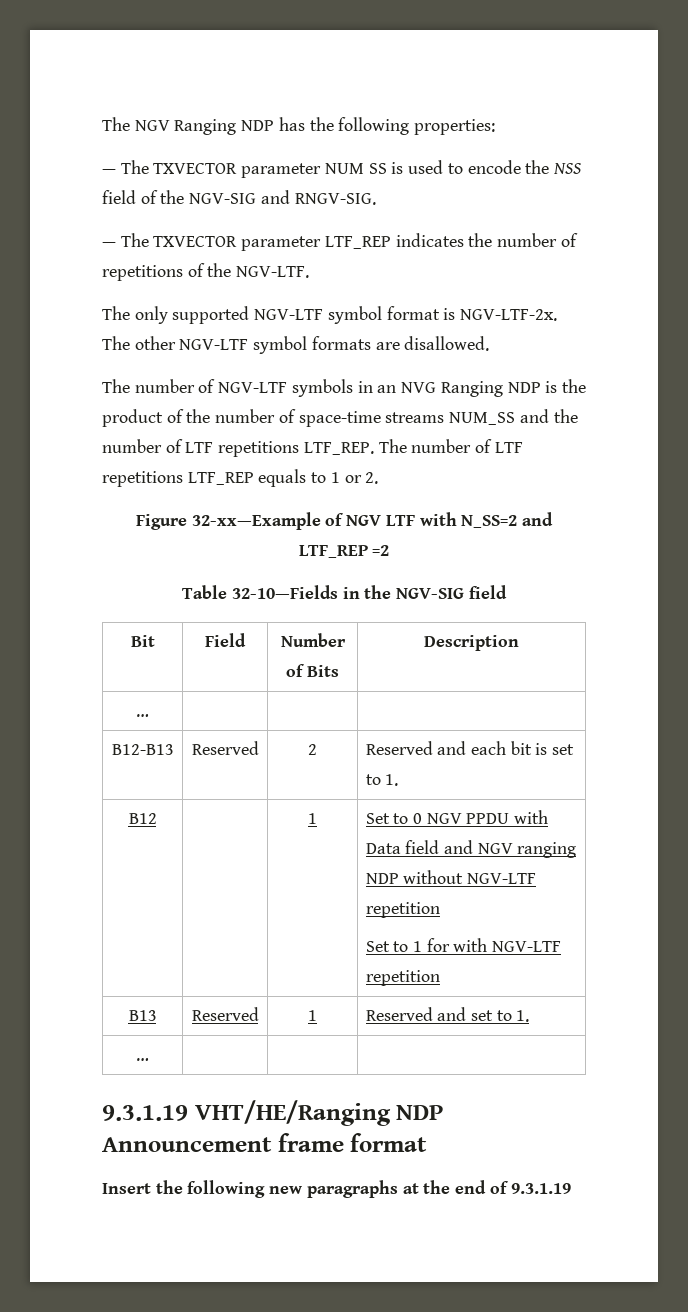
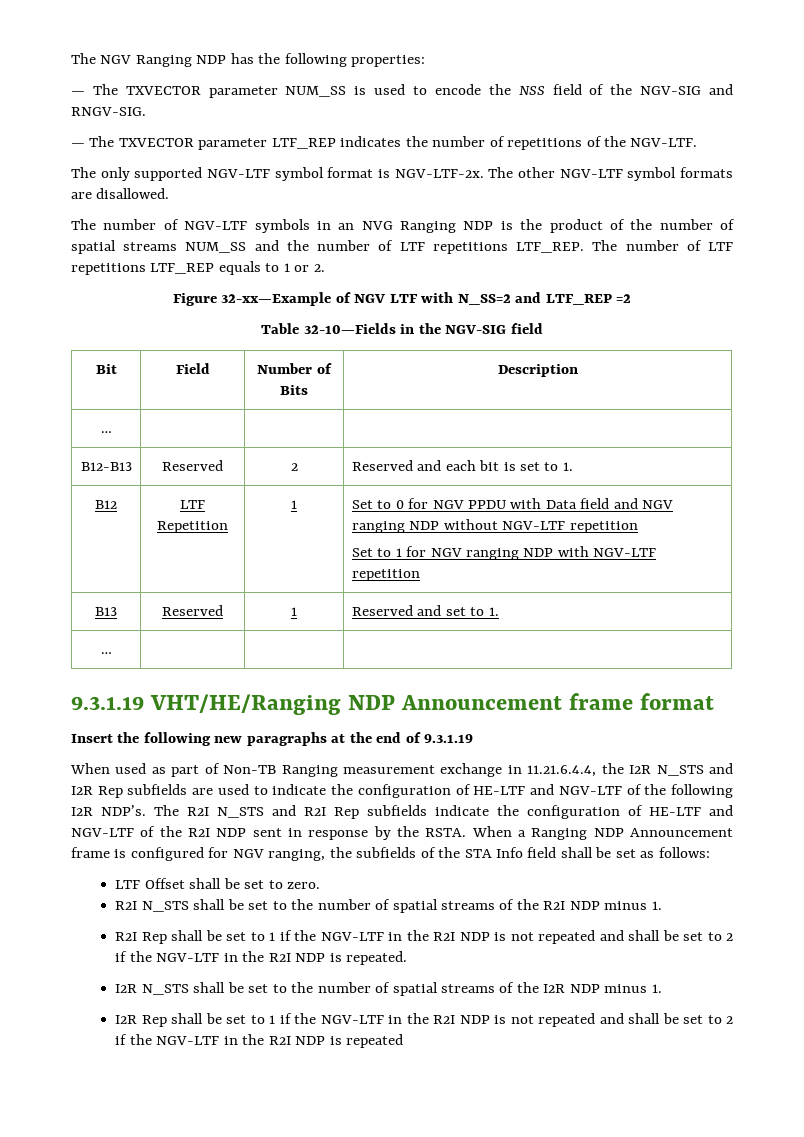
- — The TXVECTOR parameter NUM SS is used to encode the NSS field of the NGV-SIG and RNGV-SIG.
+ — The TXVECTOR parameter NUM_SS is used to encode the NSS field of the NGV-SIG and RNGV-SIG.
- The number of NGV-LTF symbols in an NVG Ranging NDP is the product of the number of space-time streams NUM_SS and the number of LTF repetitions LTF_REP.
+ The number of NGV-LTF symbols in an NVG Ranging NDP is the product of the number of spatial streams NUM_SS and the number of LTF repetitions LTF_REP.
- B12 | | 1 | Set to 0 NGV PPDU with Data field and NGV ranging NDP without NGV-LTF repetition
- Set to 1 for with NGV-LTF repetition
+ B12 | LTF Repetition | 1 | Set to 0 for NGV PPDU with Data field and NGV ranging NDP without NGV-LTF repetition
+ Set to 1 for NGV ranging NDP with NGV-LTF repetition
+ When used as part of Non-TB Ranging measurement exchange in 11.21.6.4.4, the I2R N_STS and I2R Rep subfields are used to indicate the configuration of HE-LTF and NGV-LTF of the following I2R NDP’s. The R2I N_STS and R2I Rep subfields indicate the configuration of HE-LTF and NGV-LTF of the R2I NDP sent in response by the RSTA. When a Ranging NDP Announcement frame is configured for NGV ranging, the subfields of the STA Info field shall be set as follows:
+ LTF Offset shall be set to zero.
+ R2I N_STS shall be set to the number of spatial streams of the R2I NDP minus 1.
+ R2I Rep shall be set to 1 if the NGV-LTF in the R2I NDP is not repeated and shall be set to 2 if the NGV-LTF in the R2I NDP is repeated.
+ I2R N_STS shall be set to the number of spatial streams of the I2R NDP minus 1.
+ I2R Rep shall be set to 1 if the NGV-LTF in the R2I NDP is not repeated and shall be set to 2 if the NGV-LTF in the R2I NDP is repeated

